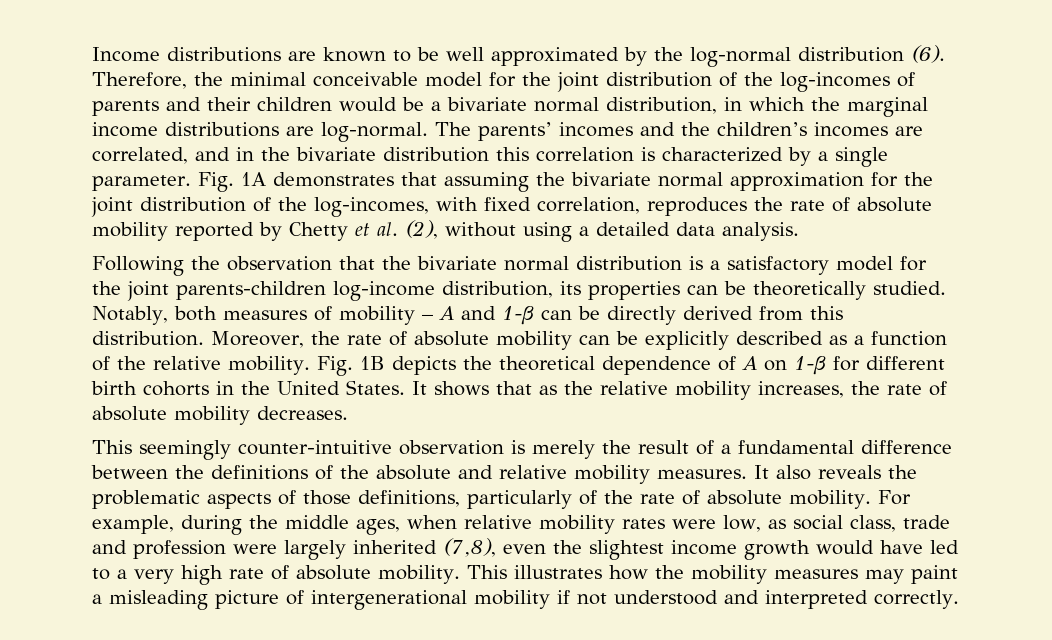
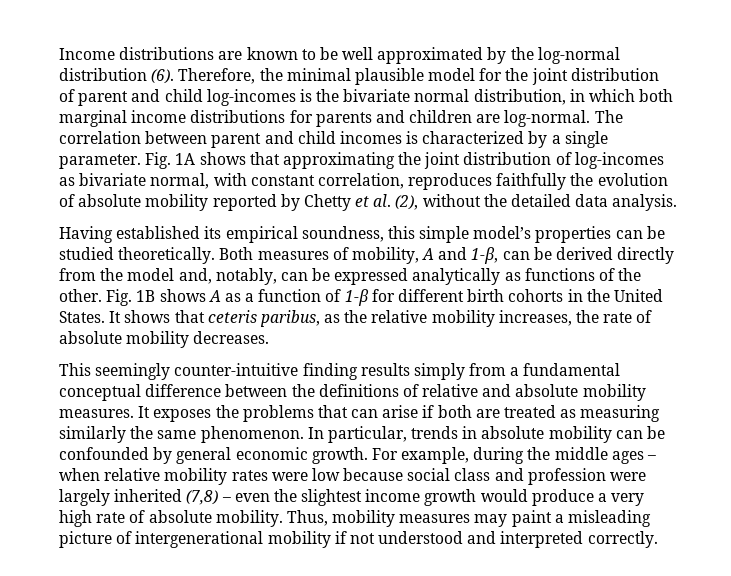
- Therefore, the minimal conceivable model for the joint distribution of the log-incomes of parents and their children would be a bivariate normal distribution, in which the marginal income distributions are log-normal. The parents’ incomes and the children’s incomes are correlated, and in the bivariate distribution this correlation is characterized by a single parameter.
+ Therefore, the minimal plausible model for the joint distribution of parent and child log-incomes is the bivariate normal distribution, in which both marginal income distributions for parents and children are log-normal. The correlation between parent and child incomes is characterized by a single parameter.
- Fig. 1A demonstrates that assuming the bivariate normal approximation for the joint distribution of the log-incomes, with fixed correlation, reproduces the rate of absolute mobility reported by Chetty et al. (2), without using a detailed data analysis.
+ Fig. 1A shows that approximating the joint distribution of log-incomes as bivariate normal, with constant correlation, reproduces faithfully the evolution of absolute mobility reported by Chetty et al. (2), without the detailed data analysis.
- Following the observation that the bivariate normal distribution is a satisfactory model for the joint parents-children log-income distribution, its properties can be theoretically studied. Notably, both measures of mobility – A and 1-β can be directly derived from this distribution. Moreover, the rate of absolute mobility can be explicitly described as a function of the relative mobility. Fig. 1B depicts the theoretical dependence of A on 1-β for different birth cohorts in the United States.
+ Having established its empirical soundness, this simple model’s properties can be studied theoretically. Both measures of mobility, A and 1-β, can be derived directly from the model and, notably, can be expressed analytically as functions of the other. Fig. 1B shows A as a function of 1-β for different birth cohorts in the United States.
- It shows that as the relative mobility increases, the rate of absolute mobility decreases.
+ It shows that ceteris paribus, as the relative mobility increases, the rate of absolute mobility decreases.
- This seemingly counter-intuitive observation is merely the result of a fundamental difference between the definitions of the absolute and relative mobility measures. It also reveals the problematic aspects of those definitions, particularly of the rate of absolute mobility.
+ This seemingly counter-intuitive finding results simply from a fundamental conceptual difference between the definitions of relative and absolute mobility measures. It exposes the problems that can arise if both are treated as measuring similarly the same phenomenon. In particular, trends in absolute mobility can be confounded by general economic growth.
- For example, during the middle ages, when relative mobility rates were low, as social class, trade and profession were largely inherited (7,8), even the slightest income growth would have led to a very high rate of absolute mobility.
+ For example, during the middle ages – when relative mobility rates were low because social class and profession were largely inherited (7,8) – even the slightest income growth would produce a very high rate of absolute mobility.
- This illustrates how the mobility measures may paint a misleading picture of intergenerational mobility if not understood and interpreted correctly.
+ Thus, mobility measures may paint a misleading picture of intergenerational mobility if not understood and interpreted correctly.

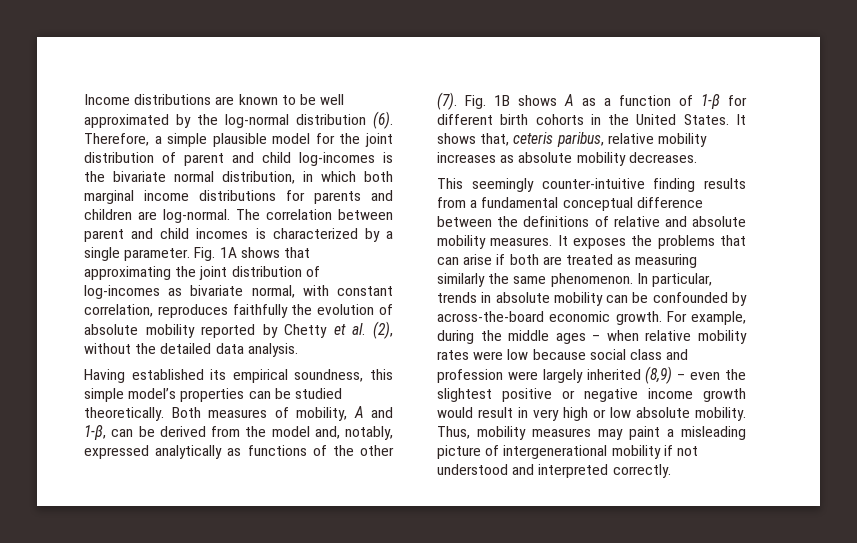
- Therefore, the minimal plausible model for the joint distribution of parent and child log-incomes is the bivariate normal distribution, in which both marginal income distributions for parents and children are log-normal.
+ Therefore, a simple plausible model for the joint distribution of parent and child log-incomes is the bivariate normal distribution, in which both marginal income distributions for parents and children are log-normal.
- Both measures of mobility, A and 1-β, can be derived directly from the model and, notably, can be expressed analytically as functions of the other.
+ Both measures of mobility, A and 1-β, can be derived from the model and, notably, expressed analytically as functions of the other (7).
- It shows that ceteris paribus, as the relative mobility increases, the rate of absolute mobility decreases.
+ It shows that, ceteris paribus, relative mobility increases as absolute mobility decreases.
- This seemingly counter-intuitive finding results simply from a fundamental conceptual difference between the definitions of relative and absolute mobility measures.
+ This seemingly counter-intuitive finding results from a fundamental conceptual difference between the definitions of relative and absolute mobility measures.
- In particular, trends in absolute mobility can be confounded by general economic growth.
+ In particular, trends in absolute mobility can be confounded by across-the-board economic growth.
- For example, during the middle ages – when relative mobility rates were low because social class and profession were largely inherited (7,8) – even the slightest income growth would produce a very high rate of absolute mobility.
+ For example, during the middle ages – when relative mobility rates were low because social class and profession were largely inherited (8,9) – even the slightest positive or negative income growth would result in very high or low absolute mobility.

